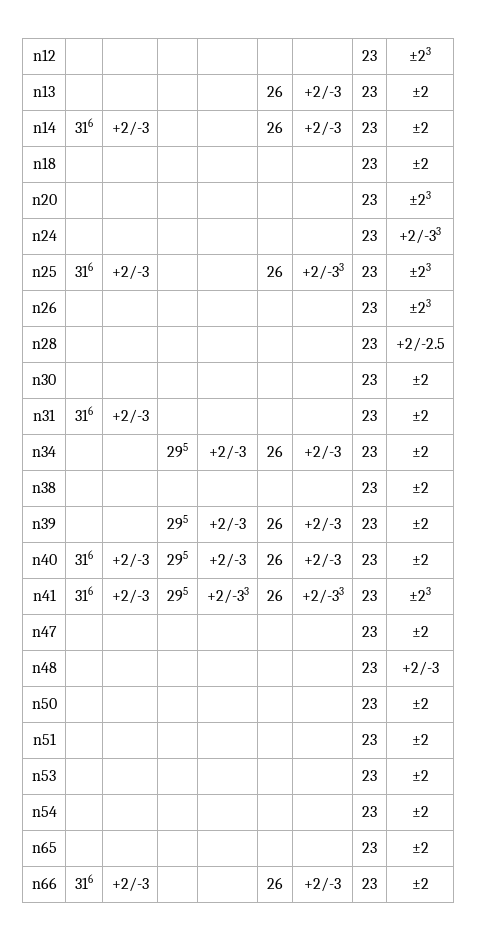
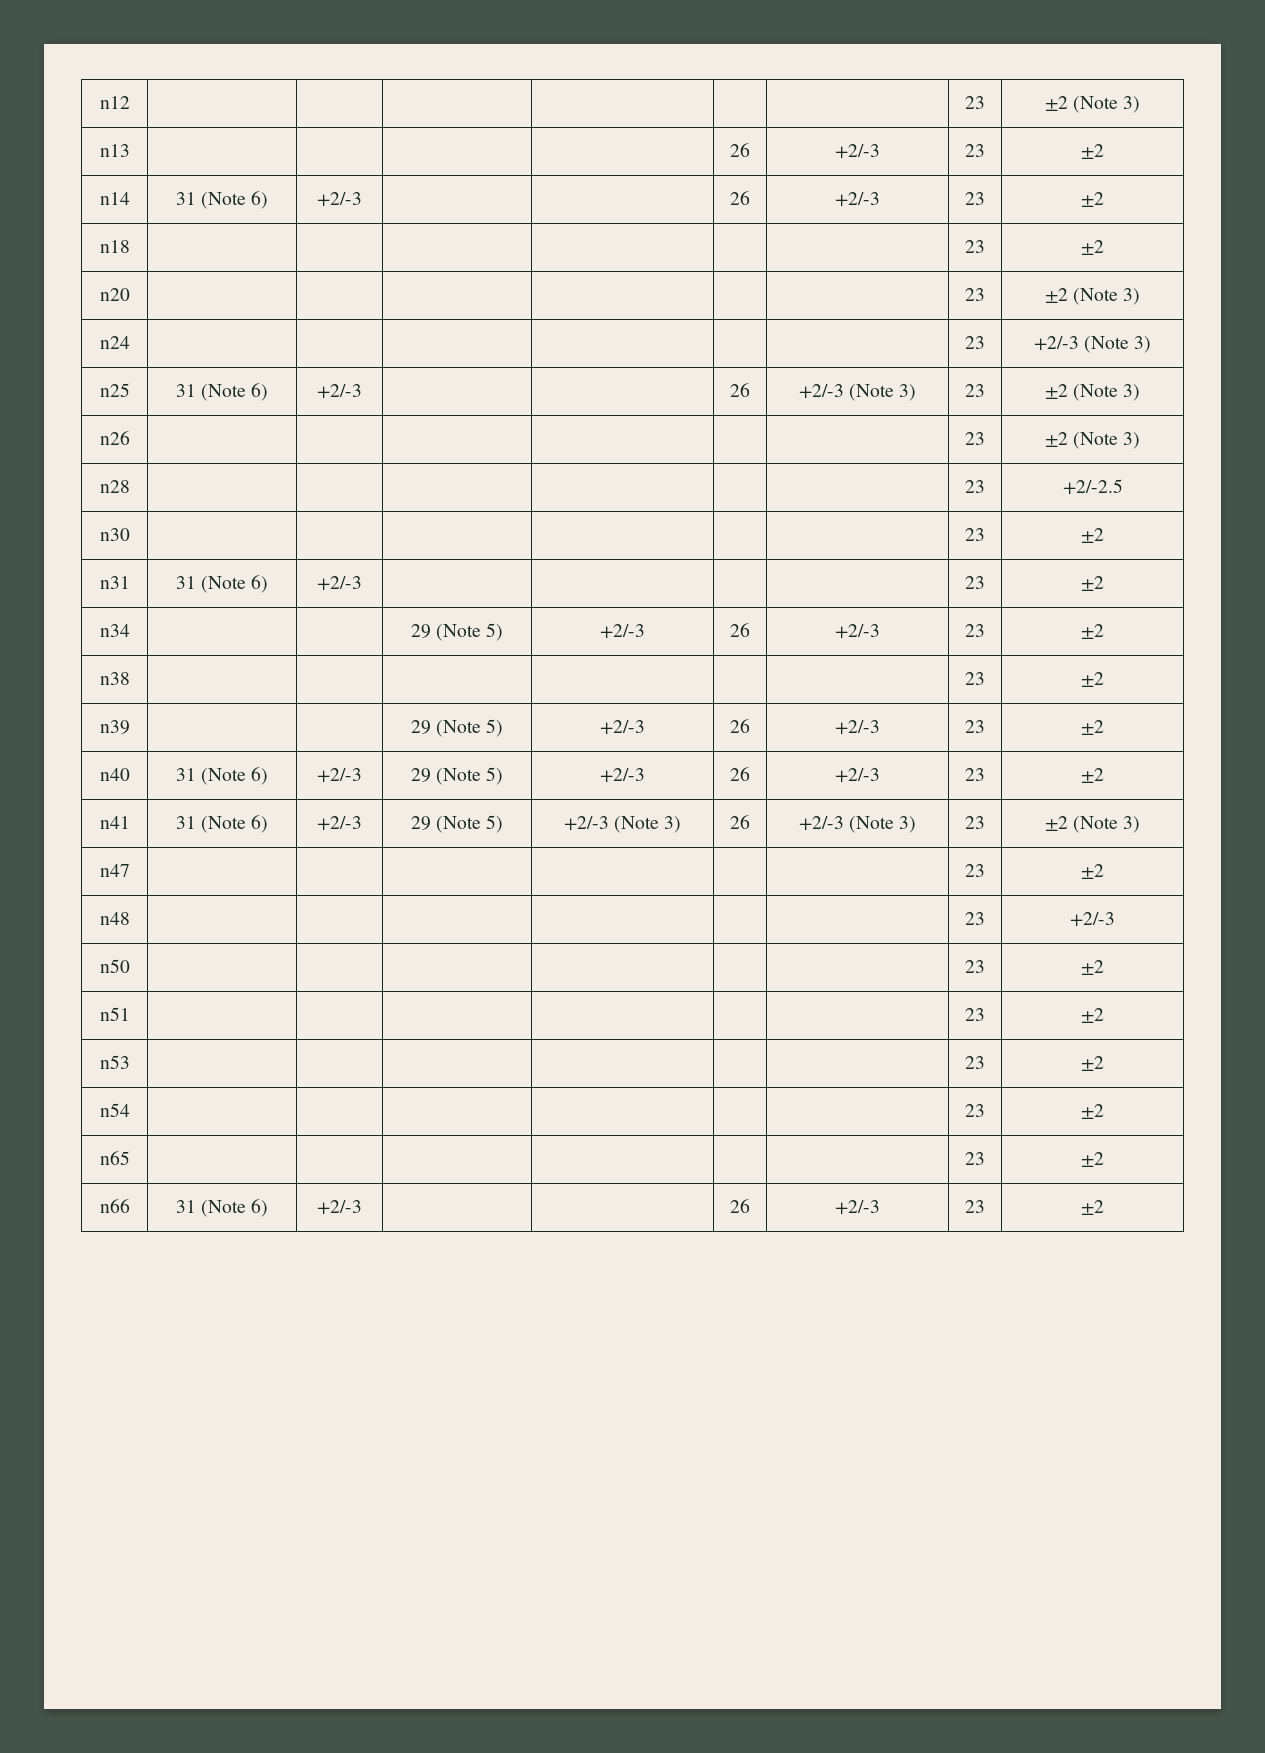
- n12 | | | | | | | 23 | ±23
+ n12 | | | | | | | 23 | ±2 (Note 3)
- n14 | 316 | +2/-3 | | | 26 | +2/-3 | 23 | ±2
+ n14 | 31 (Note 6) | +2/-3 | | | 26 | +2/-3 | 23 | ±2
- n20 | | | | | | | 23 | ±23
+ n20 | | | | | | | 23 | ±2 (Note 3)
- n24 | | | | | | | 23 | +2/-33
- n25 | 316 | +2/-3 | | | 26 | +2/-33 | 23 | ±23
+ n24 | | | | | | | 23 | +2/-3 (Note 3)
+ n25 | 31 (Note 6) | +2/-3 | | | 26 | +2/-3 (Note 3) | 23 | ±2 (Note 3)
- n26 | | | | | | | 23 | ±23
+ n26 | | | | | | | 23 | ±2 (Note 3)
- n31 | 316 | +2/-3 | | | | | 23 | ±2
+ n31 | 31 (Note 6) | +2/-3 | | | | | 23 | ±2
- n34 | | | 295 | +2/-3 | 26 | +2/-3 | 23 | ±2
+ n34 | | | 29 (Note 5) | +2/-3 | 26 | +2/-3 | 23 | ±2
- n39 | | | 295 | +2/-3 | 26 | +2/-3 | 23 | ±2
+ n39 | | | 29 (Note 5) | +2/-3 | 26 | +2/-3 | 23 | ±2
- n40 | 316 | +2/-3 | 295 | +2/-3 | 26 | +2/-3 | 23 | ±2
+ n40 | 31 (Note 6) | +2/-3 | 29 (Note 5) | +2/-3 | 26 | +2/-3 | 23 | ±2
- n41 | 316 | +2/-3 | 295 | +2/-33 | 26 | +2/-33 | 23 | ±23
+ n41 | 31 (Note 6) | +2/-3 | 29 (Note 5) | +2/-3 (Note 3) | 26 | +2/-3 (Note 3) | 23 | ±2 (Note 3)
- n66 | 316 | +2/-3 | | | 26 | +2/-3 | 23 | ±2
+ n66 | 31 (Note 6) | +2/-3 | | | 26 | +2/-3 | 23 | ±2

